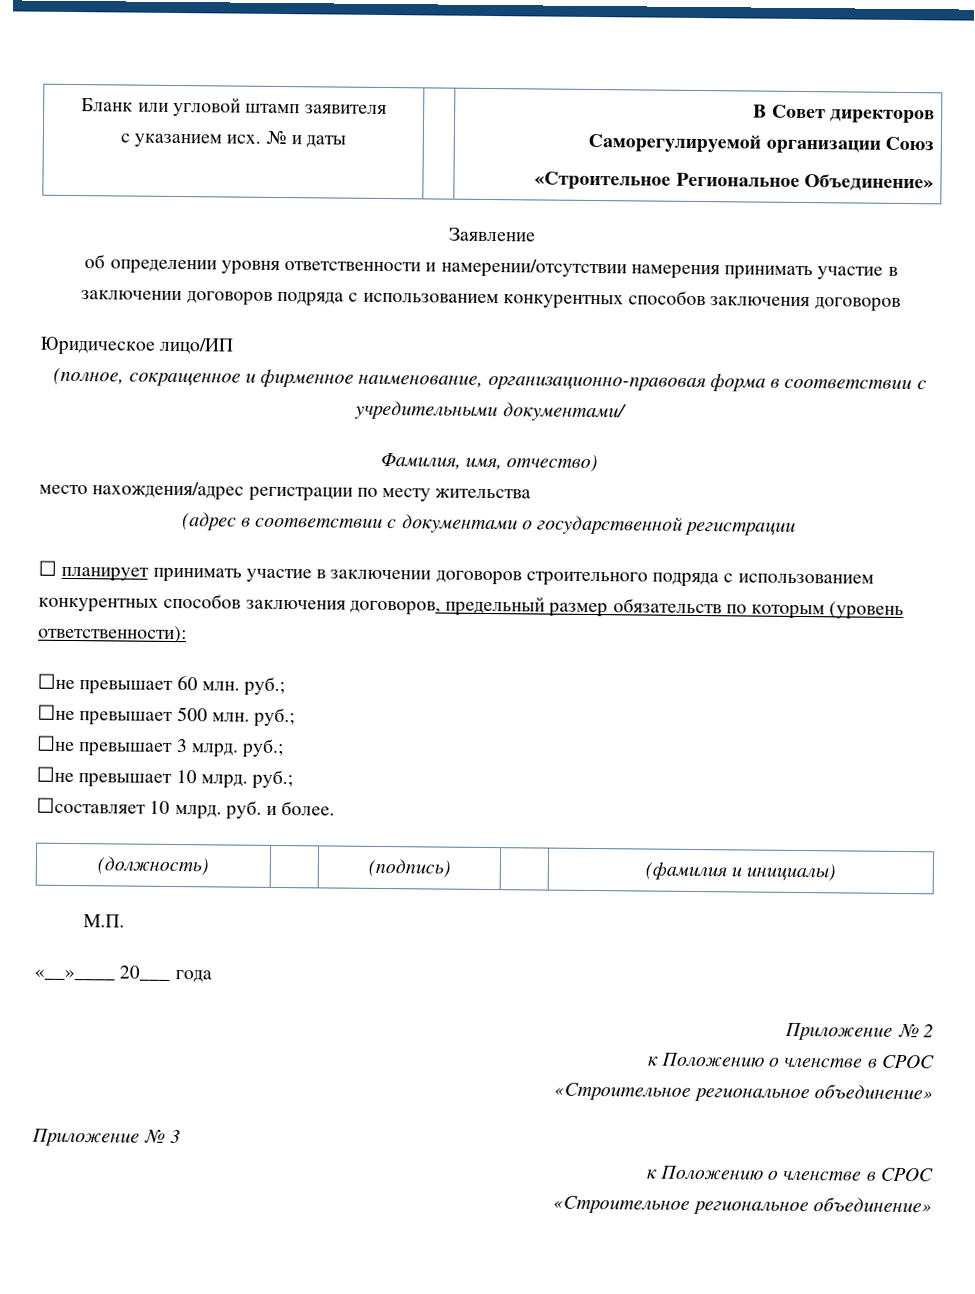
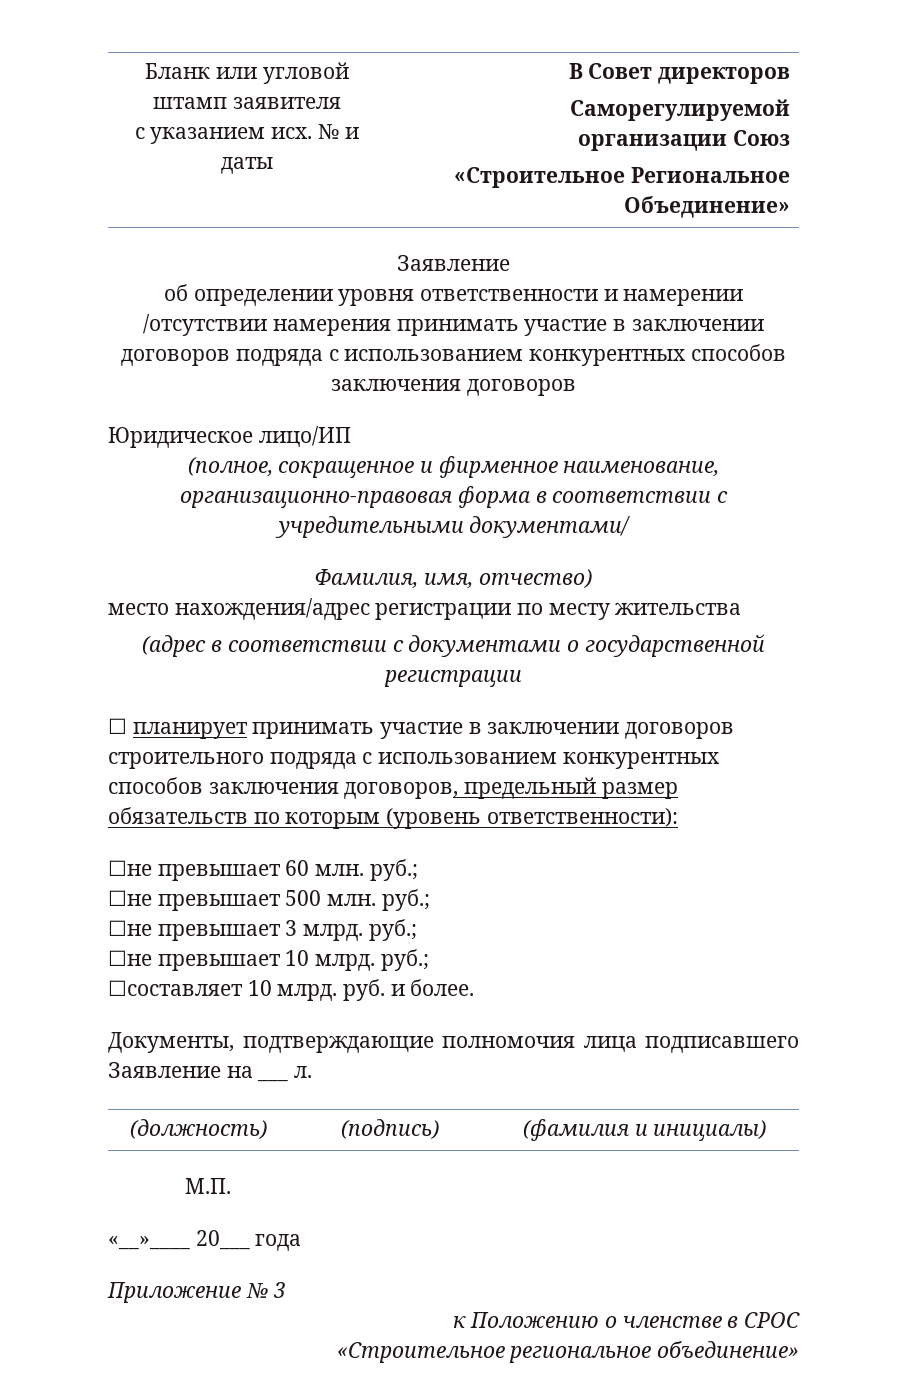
- об определении уровня ответственности и намерении/отсутствии намерения принимать участие в заключении договоров подряда с использованием конкурентных способов заключения договоров
+ об определении уровня ответственности и намерении /отсутствии намерения принимать участие в заключении договоров подряда с использованием конкурентных способов заключения договоров
+ Документы, подтверждающие полномочия лица подписавшего Заявление на ___ л.
- Приложение № 2
- к Положению о членстве в СРОС
- «Строительное региональное объединение»

